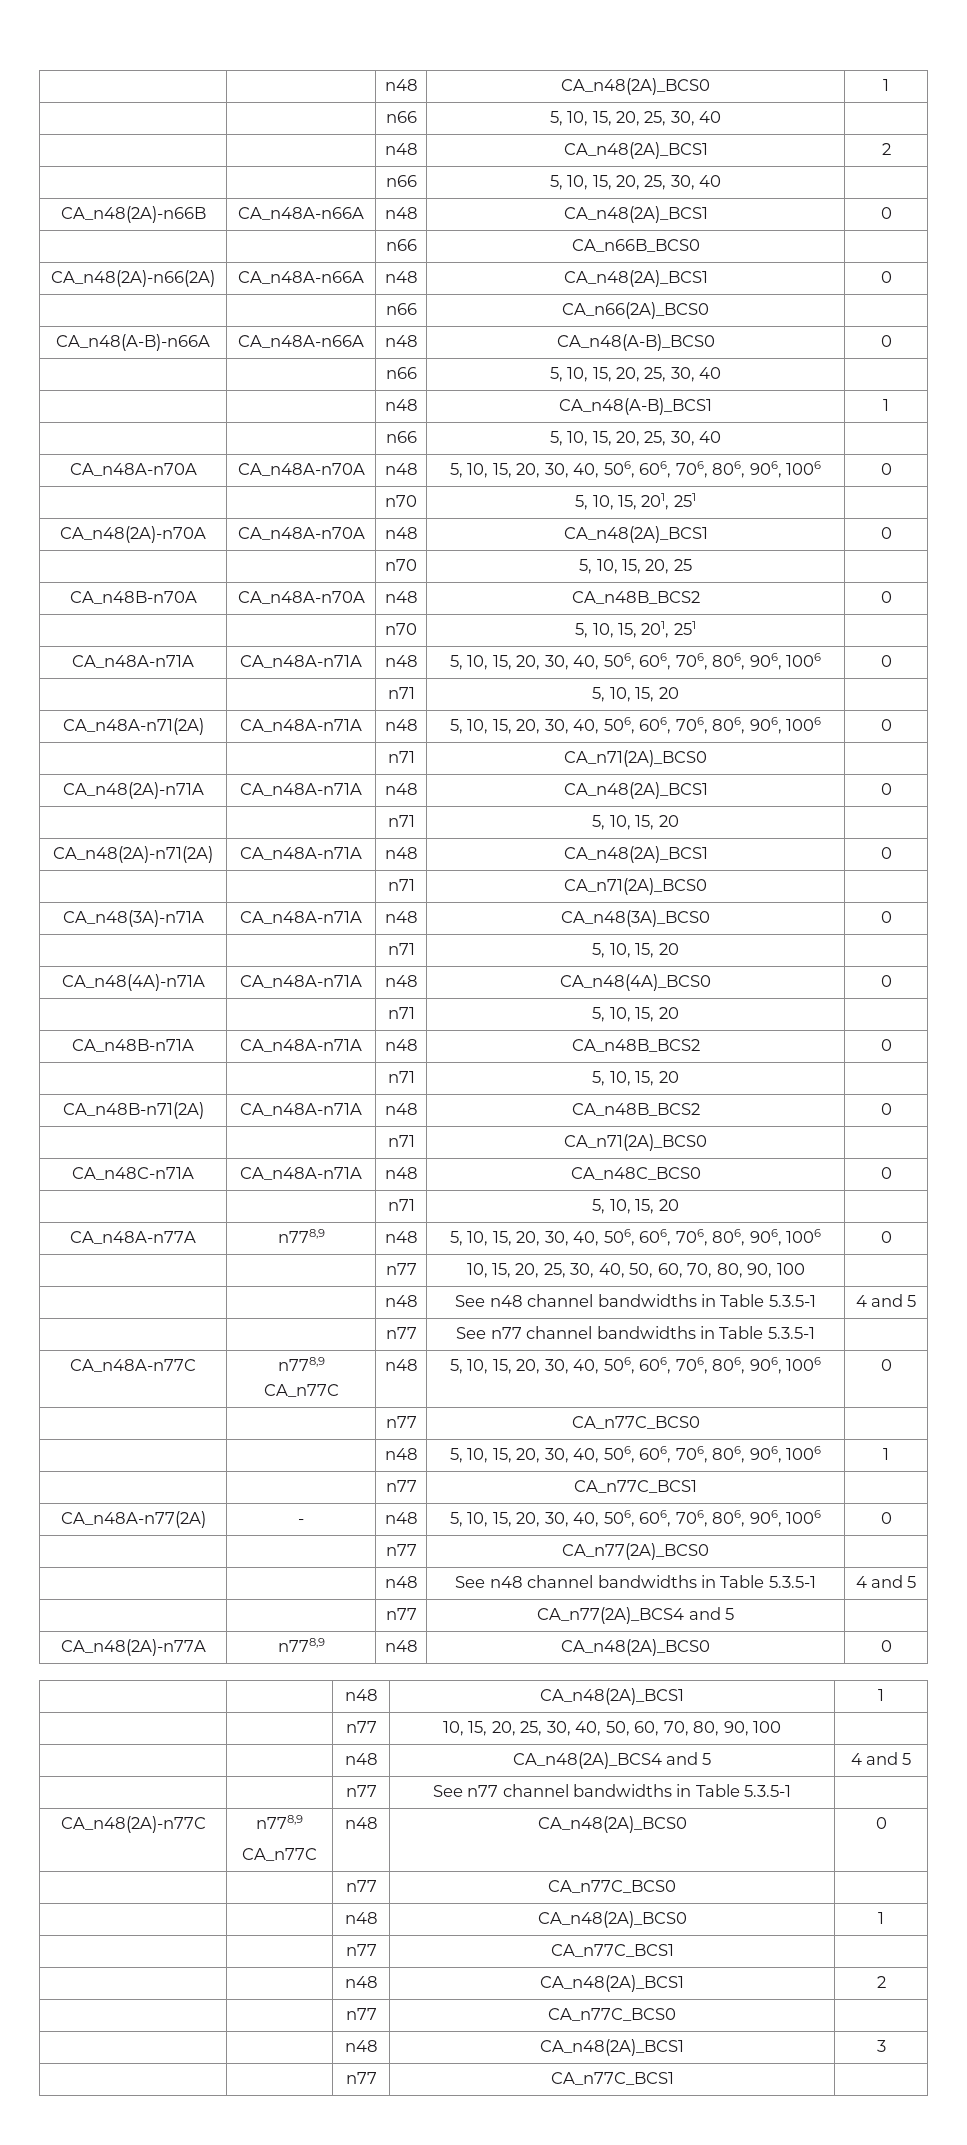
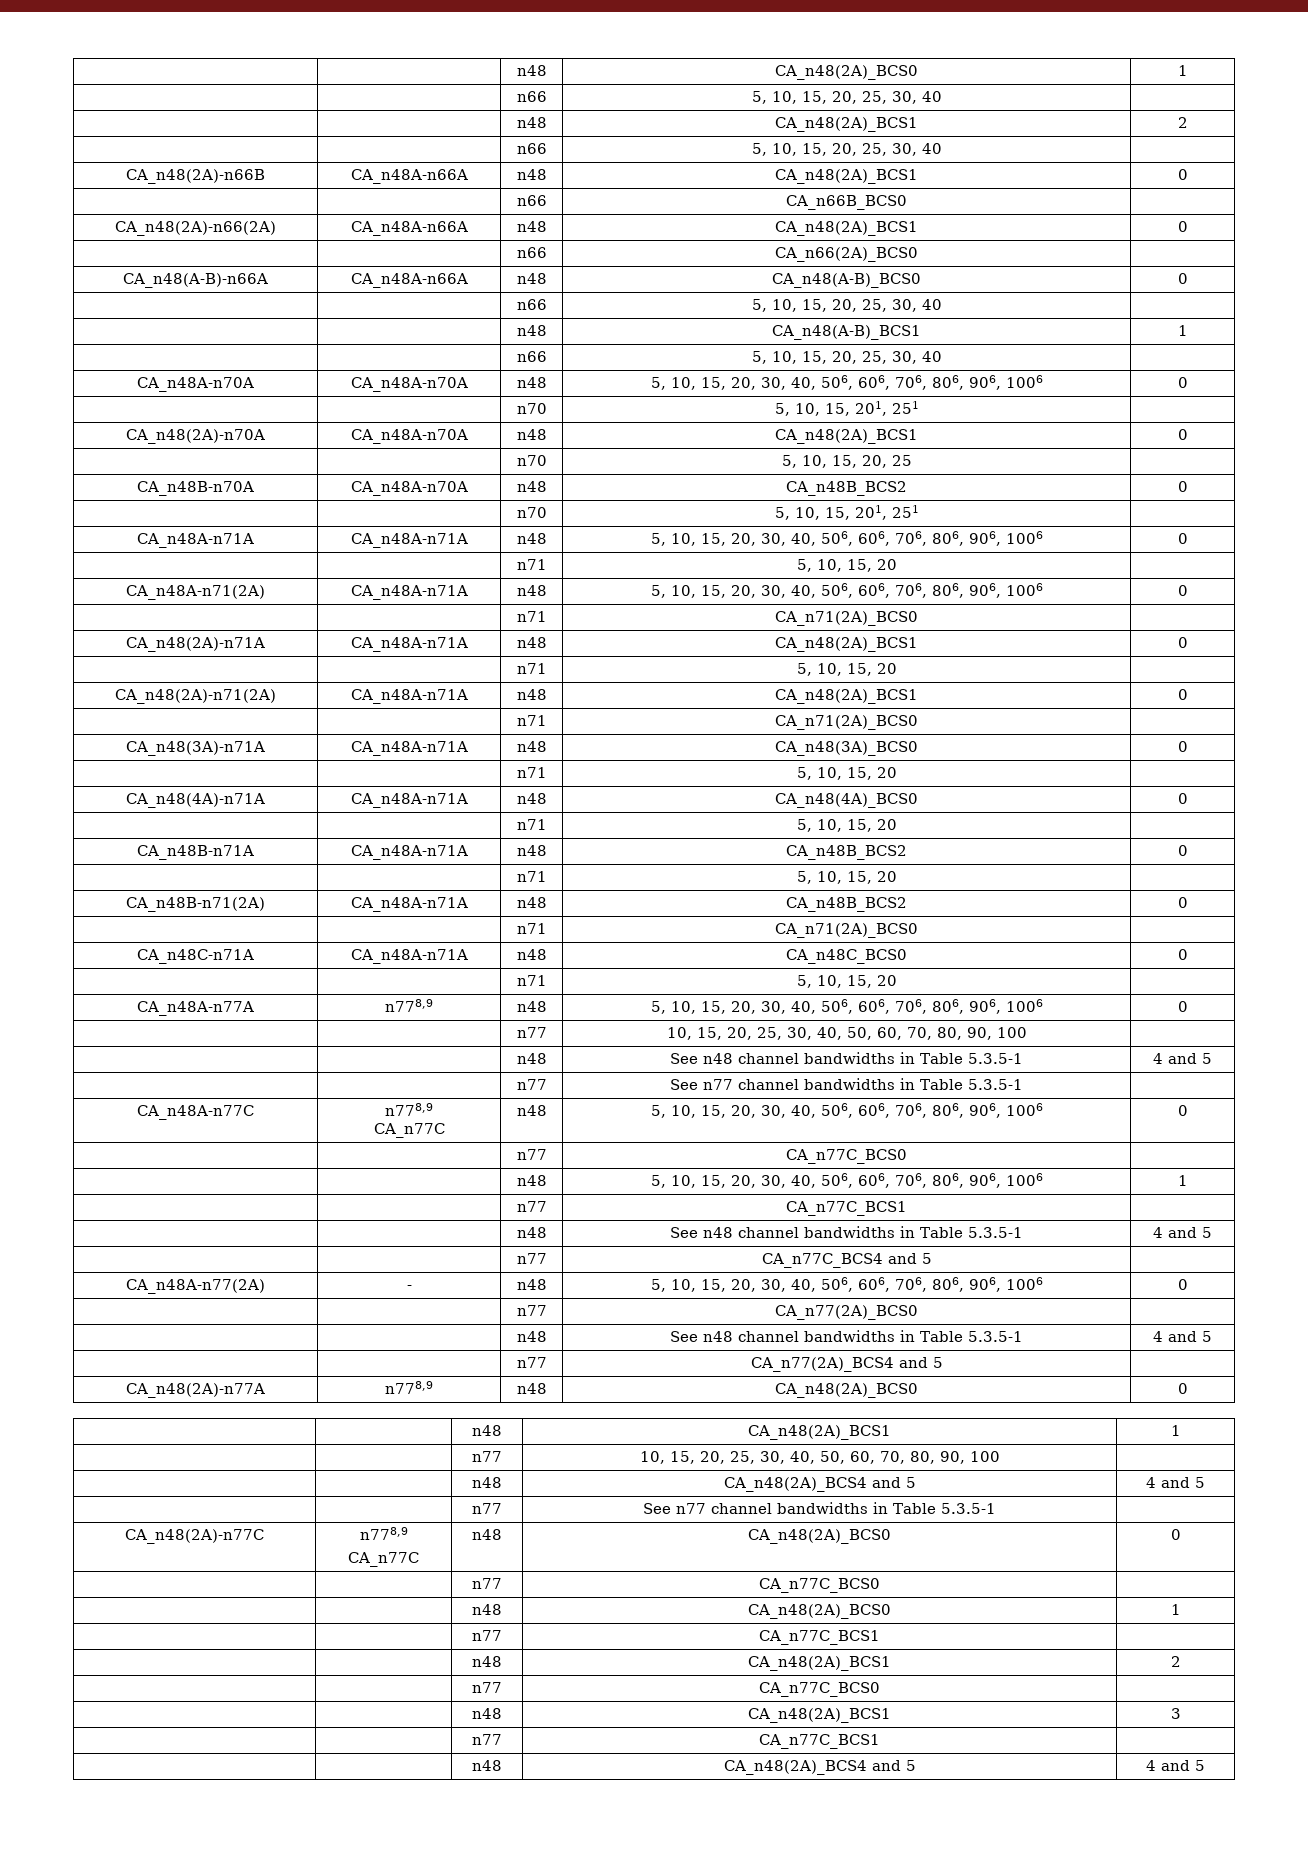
  | | n48 | 5, 10, 15, 20, 30, 40, 506, 606, 706, 806, 906, 1006 | 1
  | | n77 | CA_n77C_BCS1 |
+ | | n48 | See n48 channel bandwidths in Table 5.3.5-1 | 4 and 5
+ | | n77 | CA_n77C_BCS4 and 5 |
  | | n48 | CA_n48(2A)_BCS1 | 3
  | | n77 | CA_n77C_BCS1 |
+ | | n48 | CA_n48(2A)_BCS4 and 5 | 4 and 5

